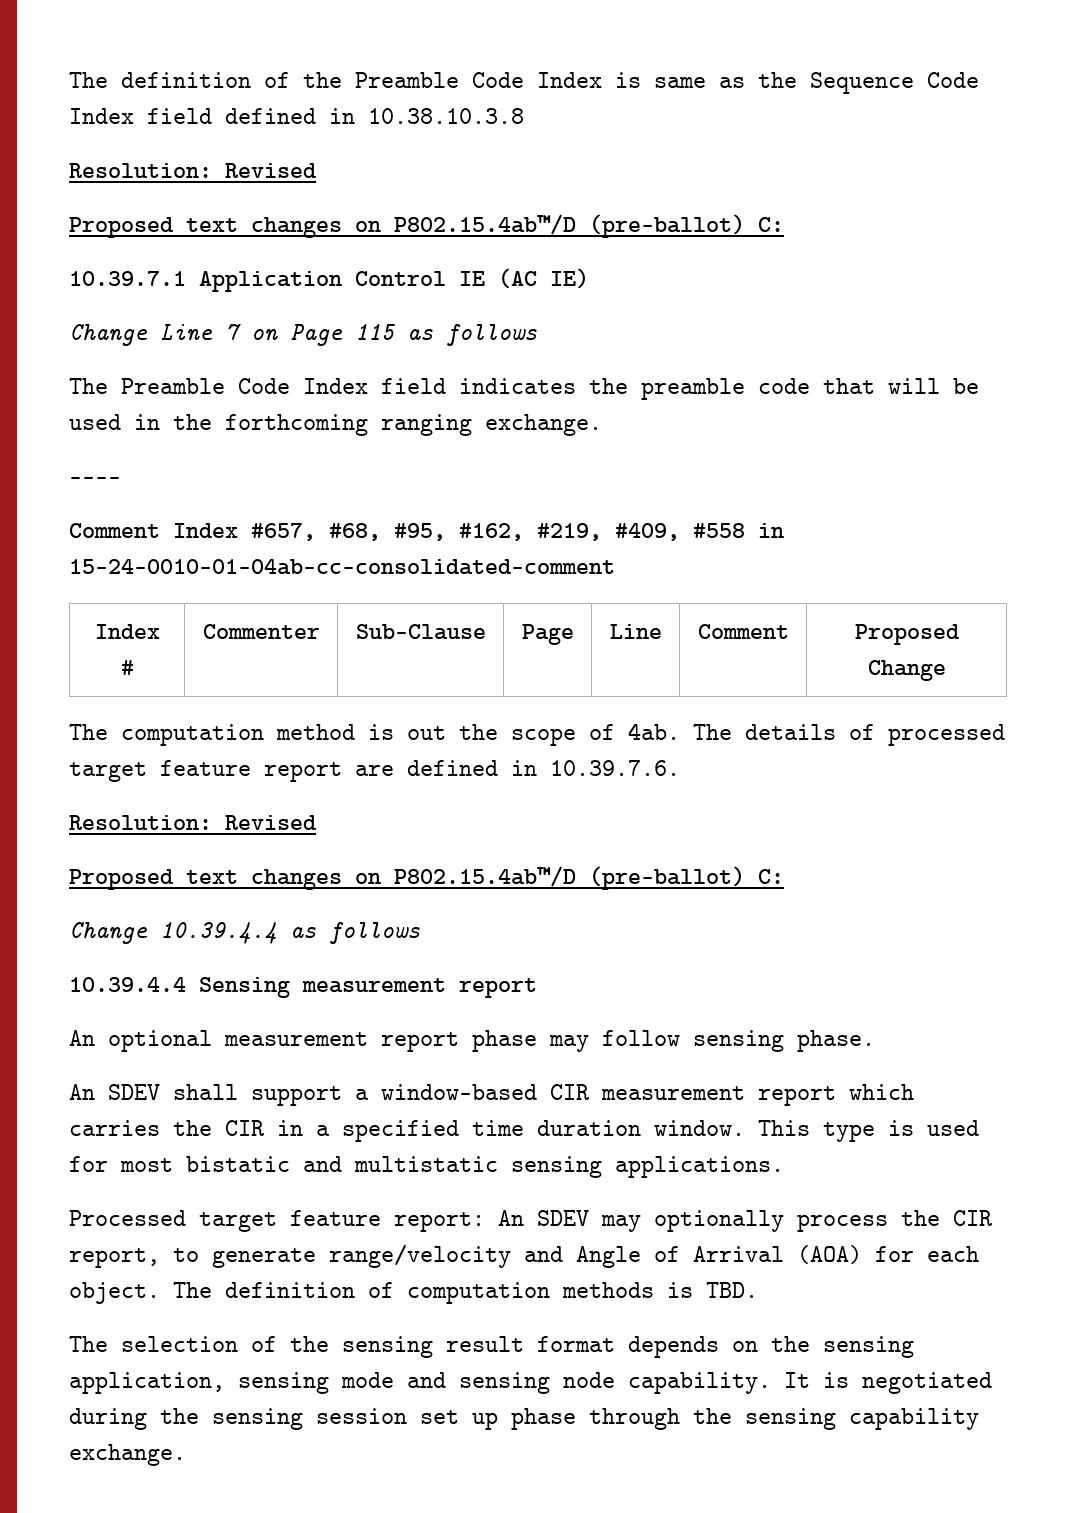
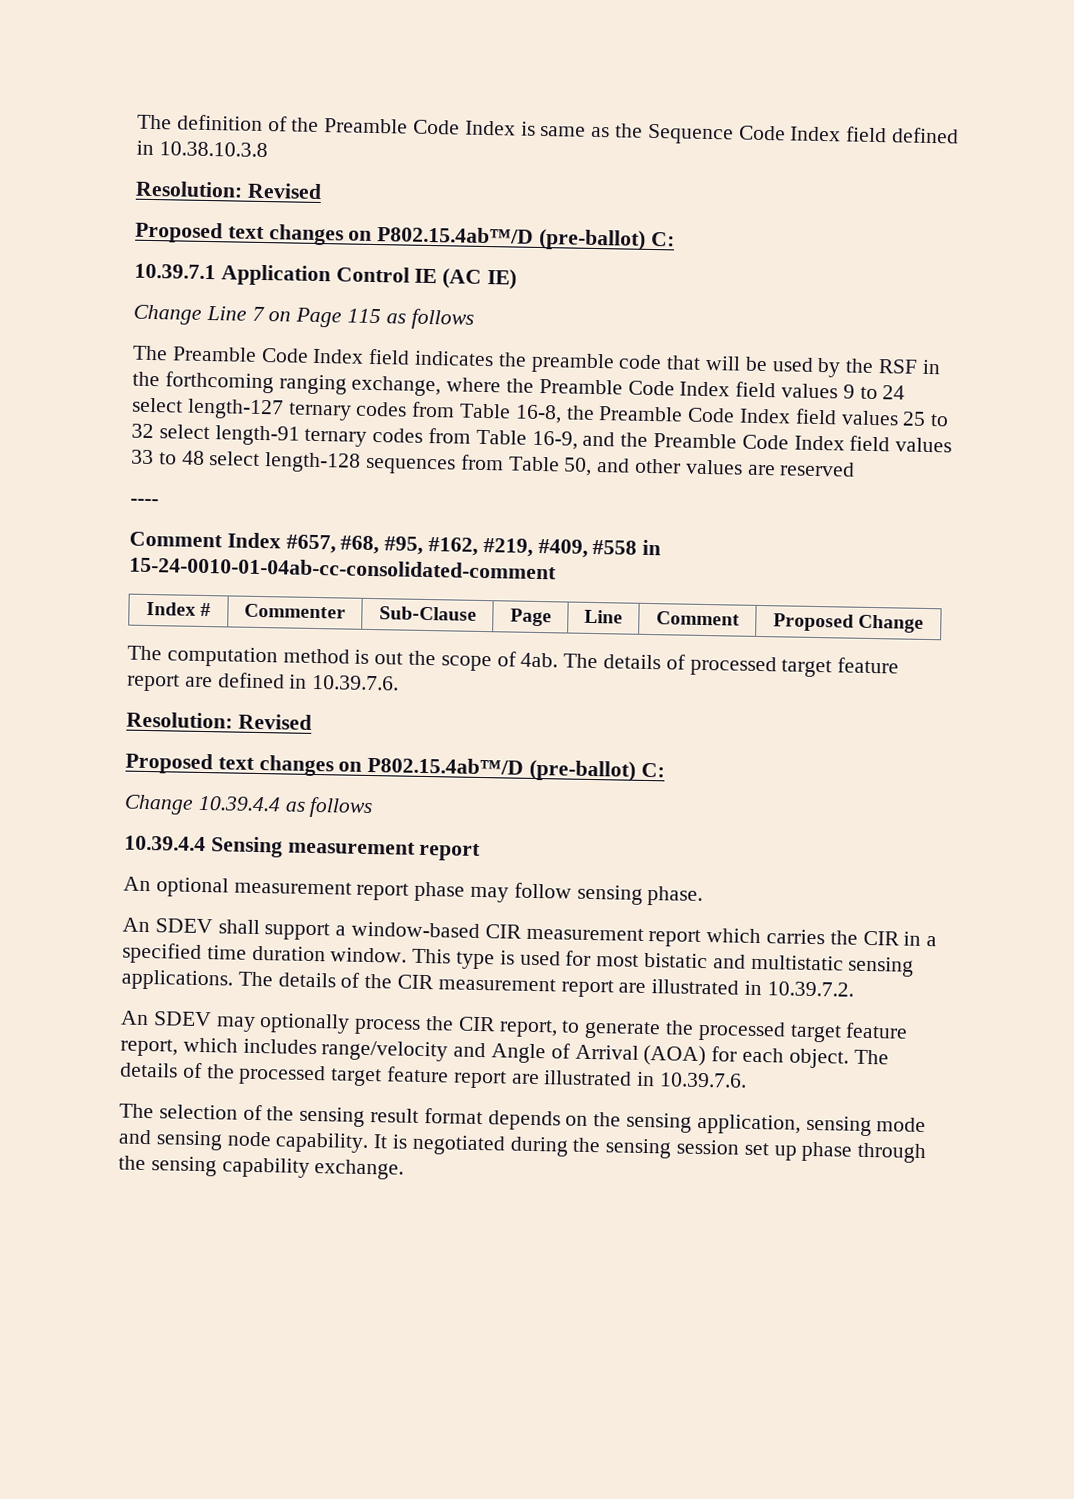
- The Preamble Code Index field indicates the preamble code that will be used in the forthcoming ranging exchange.
+ The Preamble Code Index field indicates the preamble code that will be used by the RSF in the forthcoming ranging exchange, where the Preamble Code Index field values 9 to 24 select length-127 ternary codes from Table 16-8, the Preamble Code Index field values 25 to 32 select length-91 ternary codes from Table 16-9, and the Preamble Code Index field values 33 to 48 select length-128 sequences from Table 50, and other values are reserved
- This type is used for most bistatic and multistatic sensing applications.
- Processed target feature report: An SDEV may optionally process the CIR report, to generate range/velocity and Angle of Arrival (AOA) for each object.
+ This type is used for most bistatic and multistatic sensing applications. The details of the CIR measurement report are illustrated in 10.39.7.2.
+ An SDEV may optionally process the CIR report, to generate the processed target feature report, which includes range/velocity and Angle of Arrival (AOA) for each object.
- The definition of computation methods is TBD.
+ The details of the processed target feature report are illustrated in 10.39.7.6.

